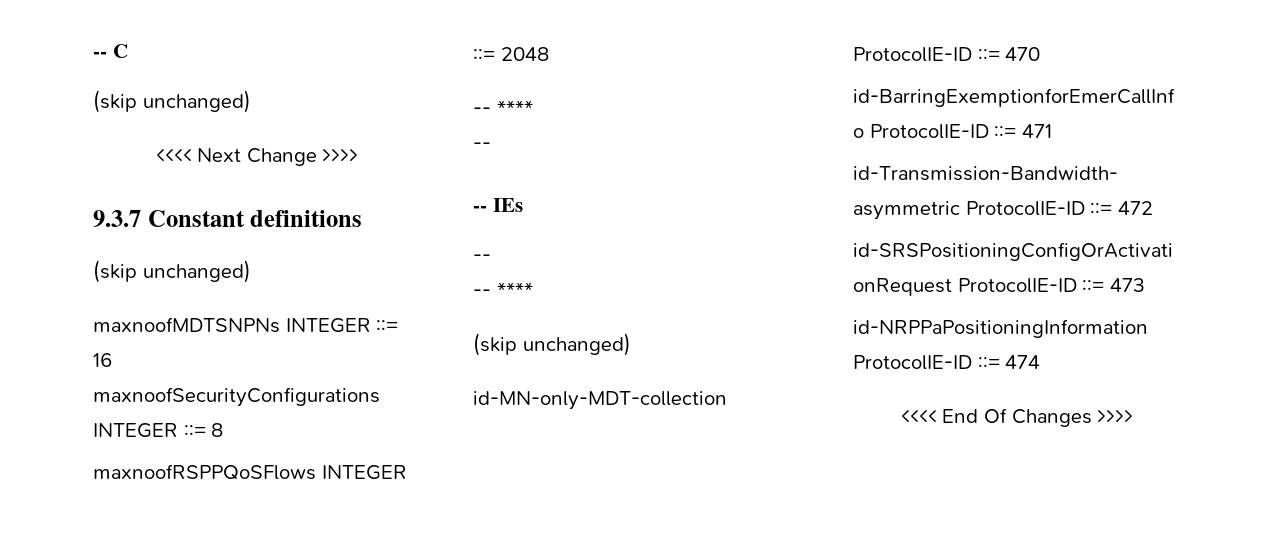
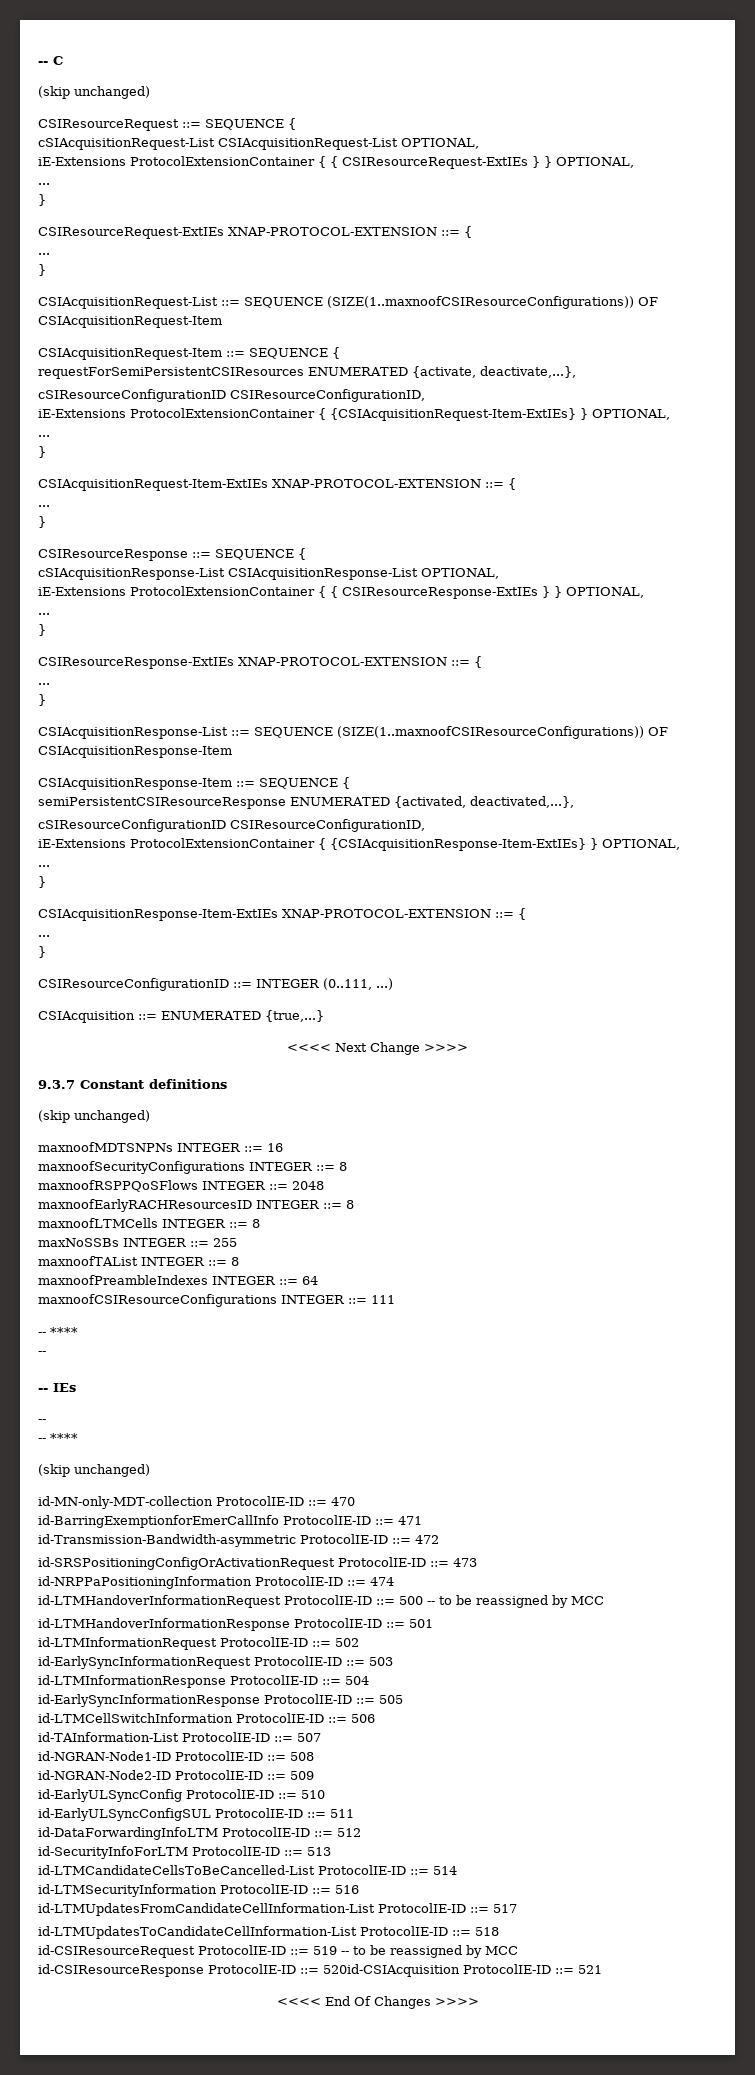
+ CSIResourceRequest ::= SEQUENCE {
+ cSIAcquisitionRequest-List CSIAcquisitionRequest-List OPTIONAL,
+ iE-Extensions ProtocolExtensionContainer { { CSIResourceRequest-ExtIEs } } OPTIONAL,
+ ...
+ }
+ CSIResourceRequest-ExtIEs XNAP-PROTOCOL-EXTENSION ::= {
+ ...
+ }
+ CSIAcquisitionRequest-List ::= SEQUENCE (SIZE(1..maxnoofCSIResourceConfigurations)) OF CSIAcquisitionRequest-Item
+ CSIAcquisitionRequest-Item ::= SEQUENCE {
+ requestForSemiPersistentCSIResources ENUMERATED {activate, deactivate,...},
+ cSIResourceConfigurationID CSIResourceConfigurationID,
+ iE-Extensions ProtocolExtensionContainer { {CSIAcquisitionRequest-Item-ExtIEs} } OPTIONAL,
+ ...
+ }
+ CSIAcquisitionRequest-Item-ExtIEs XNAP-PROTOCOL-EXTENSION ::= {
+ ...
+ }
+ CSIResourceResponse ::= SEQUENCE {
+ cSIAcquisitionResponse-List CSIAcquisitionResponse-List OPTIONAL,
+ iE-Extensions ProtocolExtensionContainer { { CSIResourceResponse-ExtIEs } } OPTIONAL,
+ ...
+ }
+ CSIResourceResponse-ExtIEs XNAP-PROTOCOL-EXTENSION ::= {
+ ...
+ }
+ CSIAcquisitionResponse-List ::= SEQUENCE (SIZE(1..maxnoofCSIResourceConfigurations)) OF CSIAcquisitionResponse-Item
+ CSIAcquisitionResponse-Item ::= SEQUENCE {
+ semiPersistentCSIResourceResponse ENUMERATED {activated, deactivated,...},
+ cSIResourceConfigurationID CSIResourceConfigurationID,
+ iE-Extensions ProtocolExtensionContainer { {CSIAcquisitionResponse-Item-ExtIEs} } OPTIONAL,
+ ...
+ }
+ CSIAcquisitionResponse-Item-ExtIEs XNAP-PROTOCOL-EXTENSION ::= {
+ ...
+ }
+ CSIResourceConfigurationID ::= INTEGER (0..111, ...)
+ CSIAcquisition ::= ENUMERATED {true,...}
+ maxnoofEarlyRACHResourcesID INTEGER ::= 8
+ maxnoofLTMCells INTEGER ::= 8
+ maxNoSSBs INTEGER ::= 255
+ maxnoofTAList INTEGER ::= 8
+ maxnoofPreambleIndexes INTEGER ::= 64
+ maxnoofCSIResourceConfigurations INTEGER ::= 111
+ id-LTMHandoverInformationRequest ProtocolIE-ID ::= 500 -- to be reassigned by MCC
+ id-LTMHandoverInformationResponse ProtocolIE-ID ::= 501
+ id-LTMInformationRequest ProtocolIE-ID ::= 502
+ id-EarlySyncInformationRequest ProtocolIE-ID ::= 503
+ id-LTMInformationResponse ProtocolIE-ID ::= 504
+ id-EarlySyncInformationResponse ProtocolIE-ID ::= 505
+ id-LTMCellSwitchInformation ProtocolIE-ID ::= 506
+ id-TAInformation-List ProtocolIE-ID ::= 507
+ id-NGRAN-Node1-ID ProtocolIE-ID ::= 508
+ id-NGRAN-Node2-ID ProtocolIE-ID ::= 509
+ id-EarlyULSyncConfig ProtocolIE-ID ::= 510
+ id-EarlyULSyncConfigSUL ProtocolIE-ID ::= 511
+ id-DataForwardingInfoLTM ProtocolIE-ID ::= 512
+ id-SecurityInfoForLTM ProtocolIE-ID ::= 513
+ id-LTMCandidateCellsToBeCancelled-List ProtocolIE-ID ::= 514
+ id-LTMSecurityInformation ProtocolIE-ID ::= 516
+ id-LTMUpdatesFromCandidateCellInformation-List ProtocolIE-ID ::= 517
+ id-LTMUpdatesToCandidateCellInformation-List ProtocolIE-ID ::= 518
+ id-CSIResourceRequest ProtocolIE-ID ::= 519 -- to be reassigned by MCC
+ id-CSIResourceResponse ProtocolIE-ID ::= 520id-CSIAcquisition ProtocolIE-ID ::= 521

